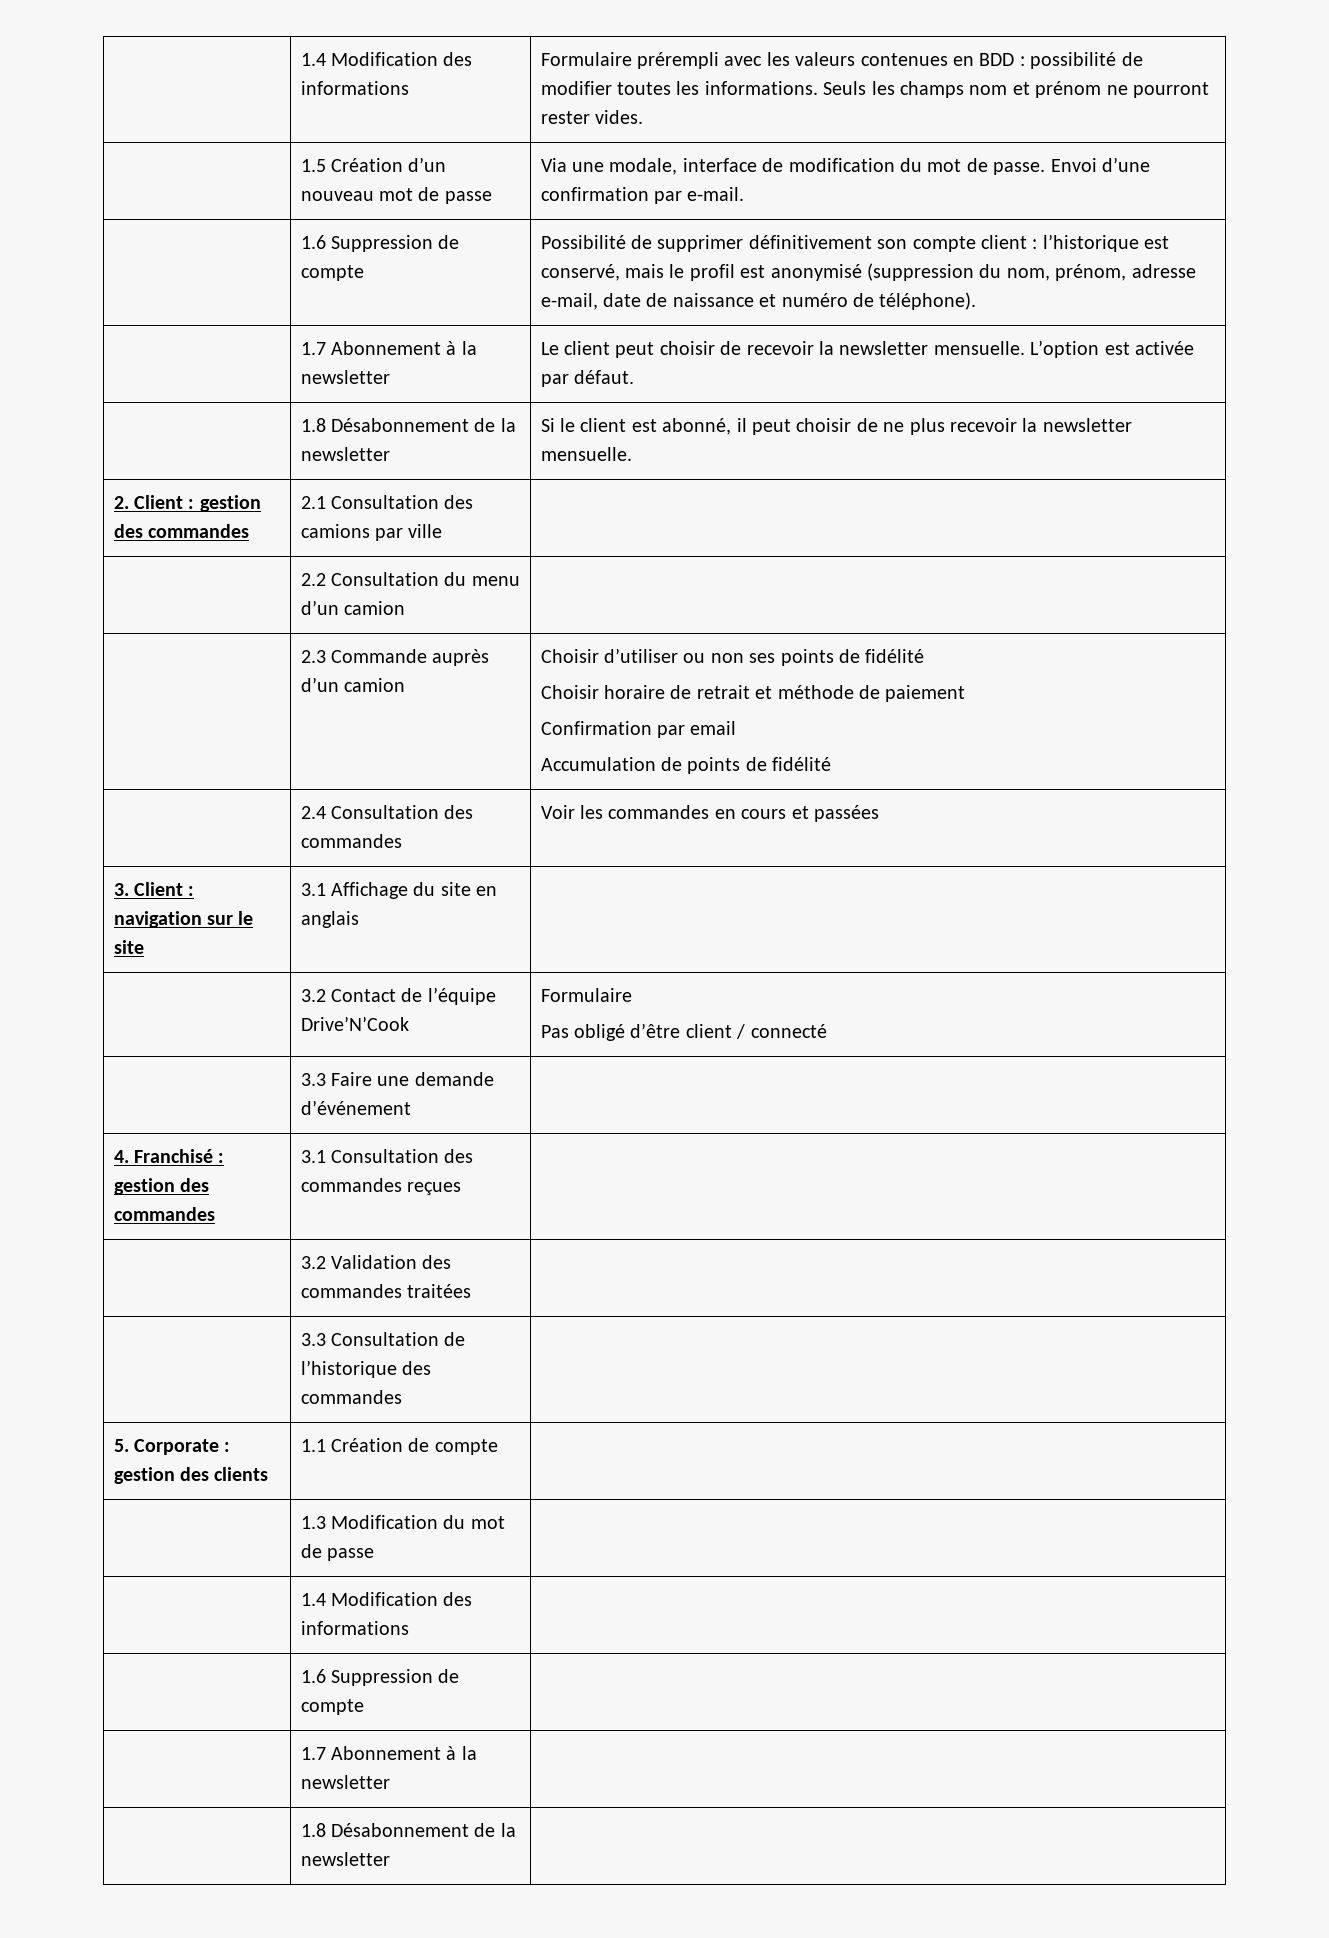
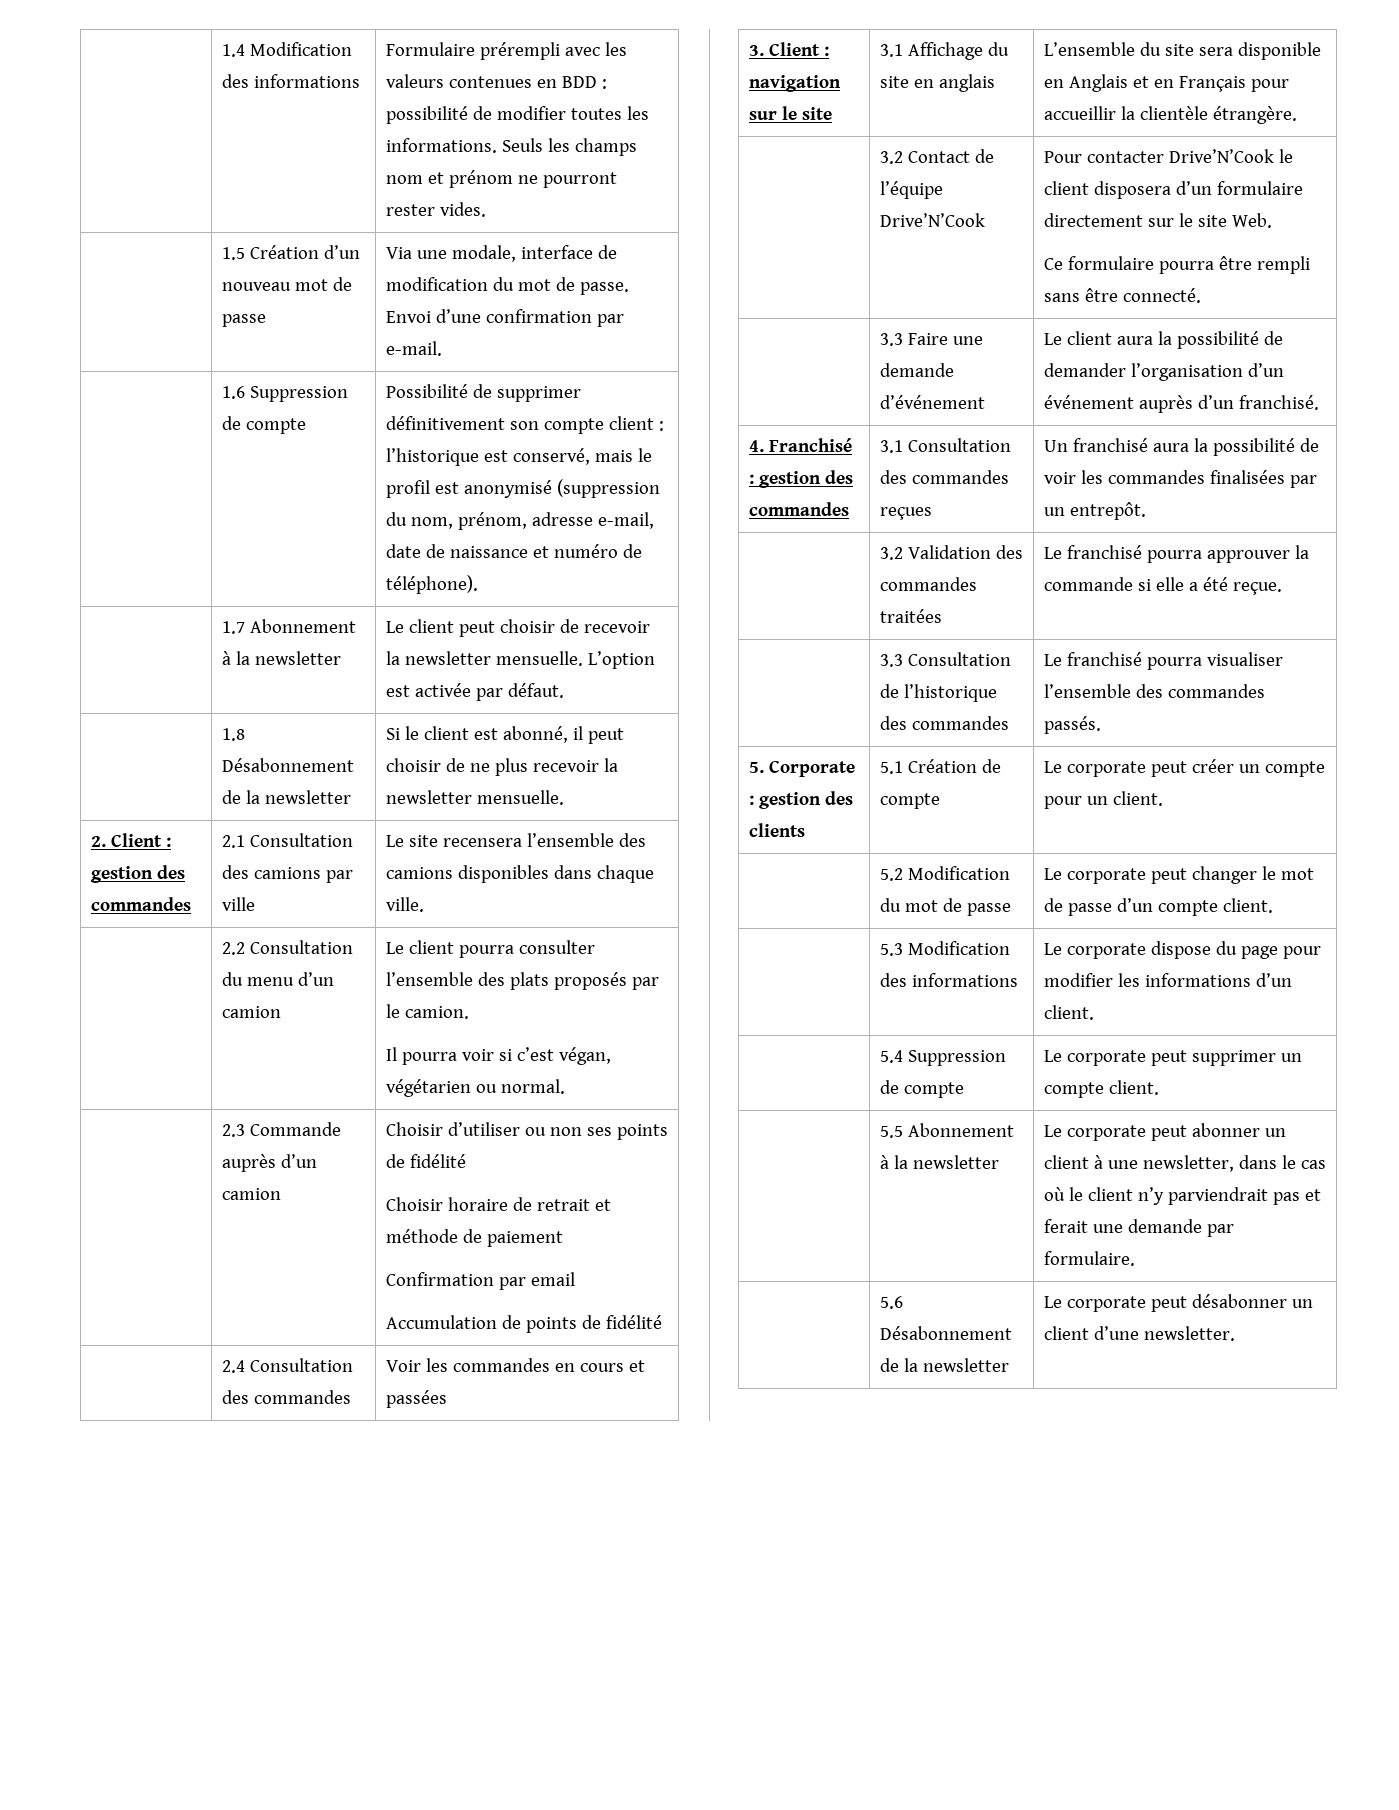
- 2. Client : gestion des commandes | 2.1 Consultation des camions par ville |
+ 2. Client : gestion des commandes | 2.1 Consultation des camions par ville | Le site recensera l’ensemble des camions disponibles dans chaque ville.
- | 2.2 Consultation du menu d’un camion |
+ | 2.2 Consultation du menu d’un camion | Le client pourra consulter l’ensemble des plats proposés par le camion.
+ Il pourra voir si c’est végan, végétarien ou normal.
- 3. Client : navigation sur le site | 3.1 Affichage du site en anglais |
+ 3. Client : navigation sur le site | 3.1 Affichage du site en anglais | L’ensemble du site sera disponible en Anglais et en Français pour accueillir la clientèle étrangère.
- | 3.2 Contact de l’équipe Drive’N’Cook | Formulaire
- Pas obligé d’être client / connecté
+ | 3.2 Contact de l’équipe Drive’N’Cook | Pour contacter Drive’N’Cook le client disposera d’un formulaire directement sur le site Web.
+ Ce formulaire pourra être rempli sans être connecté.
- | 3.3 Faire une demande d’événement |
+ | 3.3 Faire une demande d’événement | Le client aura la possibilité de demander l’organisation d’un événement auprès d’un franchisé.
- 4. Franchisé : gestion des commandes | 3.1 Consultation des commandes reçues |
+ 4. Franchisé : gestion des commandes | 3.1 Consultation des commandes reçues | Un franchisé aura la possibilité de voir les commandes finalisées par un entrepôt.
- | 3.2 Validation des commandes traitées |
+ | 3.2 Validation des commandes traitées | Le franchisé pourra approuver la commande si elle a été reçue.
- | 3.3 Consultation de l’historique des commandes |
+ | 3.3 Consultation de l’historique des commandes | Le franchisé pourra visualiser l’ensemble des commandes passés.
- 5. Corporate : gestion des clients | 1.1 Création de compte |
- | 1.3 Modification du mot de passe |
- | 1.4 Modification des informations |
- | 1.6 Suppression de compte |
- | 1.7 Abonnement à la newsletter |
- | 1.8 Désabonnement de la newsletter |
+ 5. Corporate : gestion des clients | 5.1 Création de compte | Le corporate peut créer un compte pour un client.
+ | 5.2 Modification du mot de passe | Le corporate peut changer le mot de passe d’un compte client.
+ | 5.3 Modification des informations | Le corporate dispose du page pour modifier les informations d’un client.
+ | 5.4 Suppression de compte | Le corporate peut supprimer un compte client.
+ | 5.5 Abonnement à la newsletter | Le corporate peut abonner un client à une newsletter, dans le cas où le client n’y parviendrait pas et ferait une demande par formulaire.
+ | 5.6 Désabonnement de la newsletter | Le corporate peut désabonner un client d’une newsletter.

